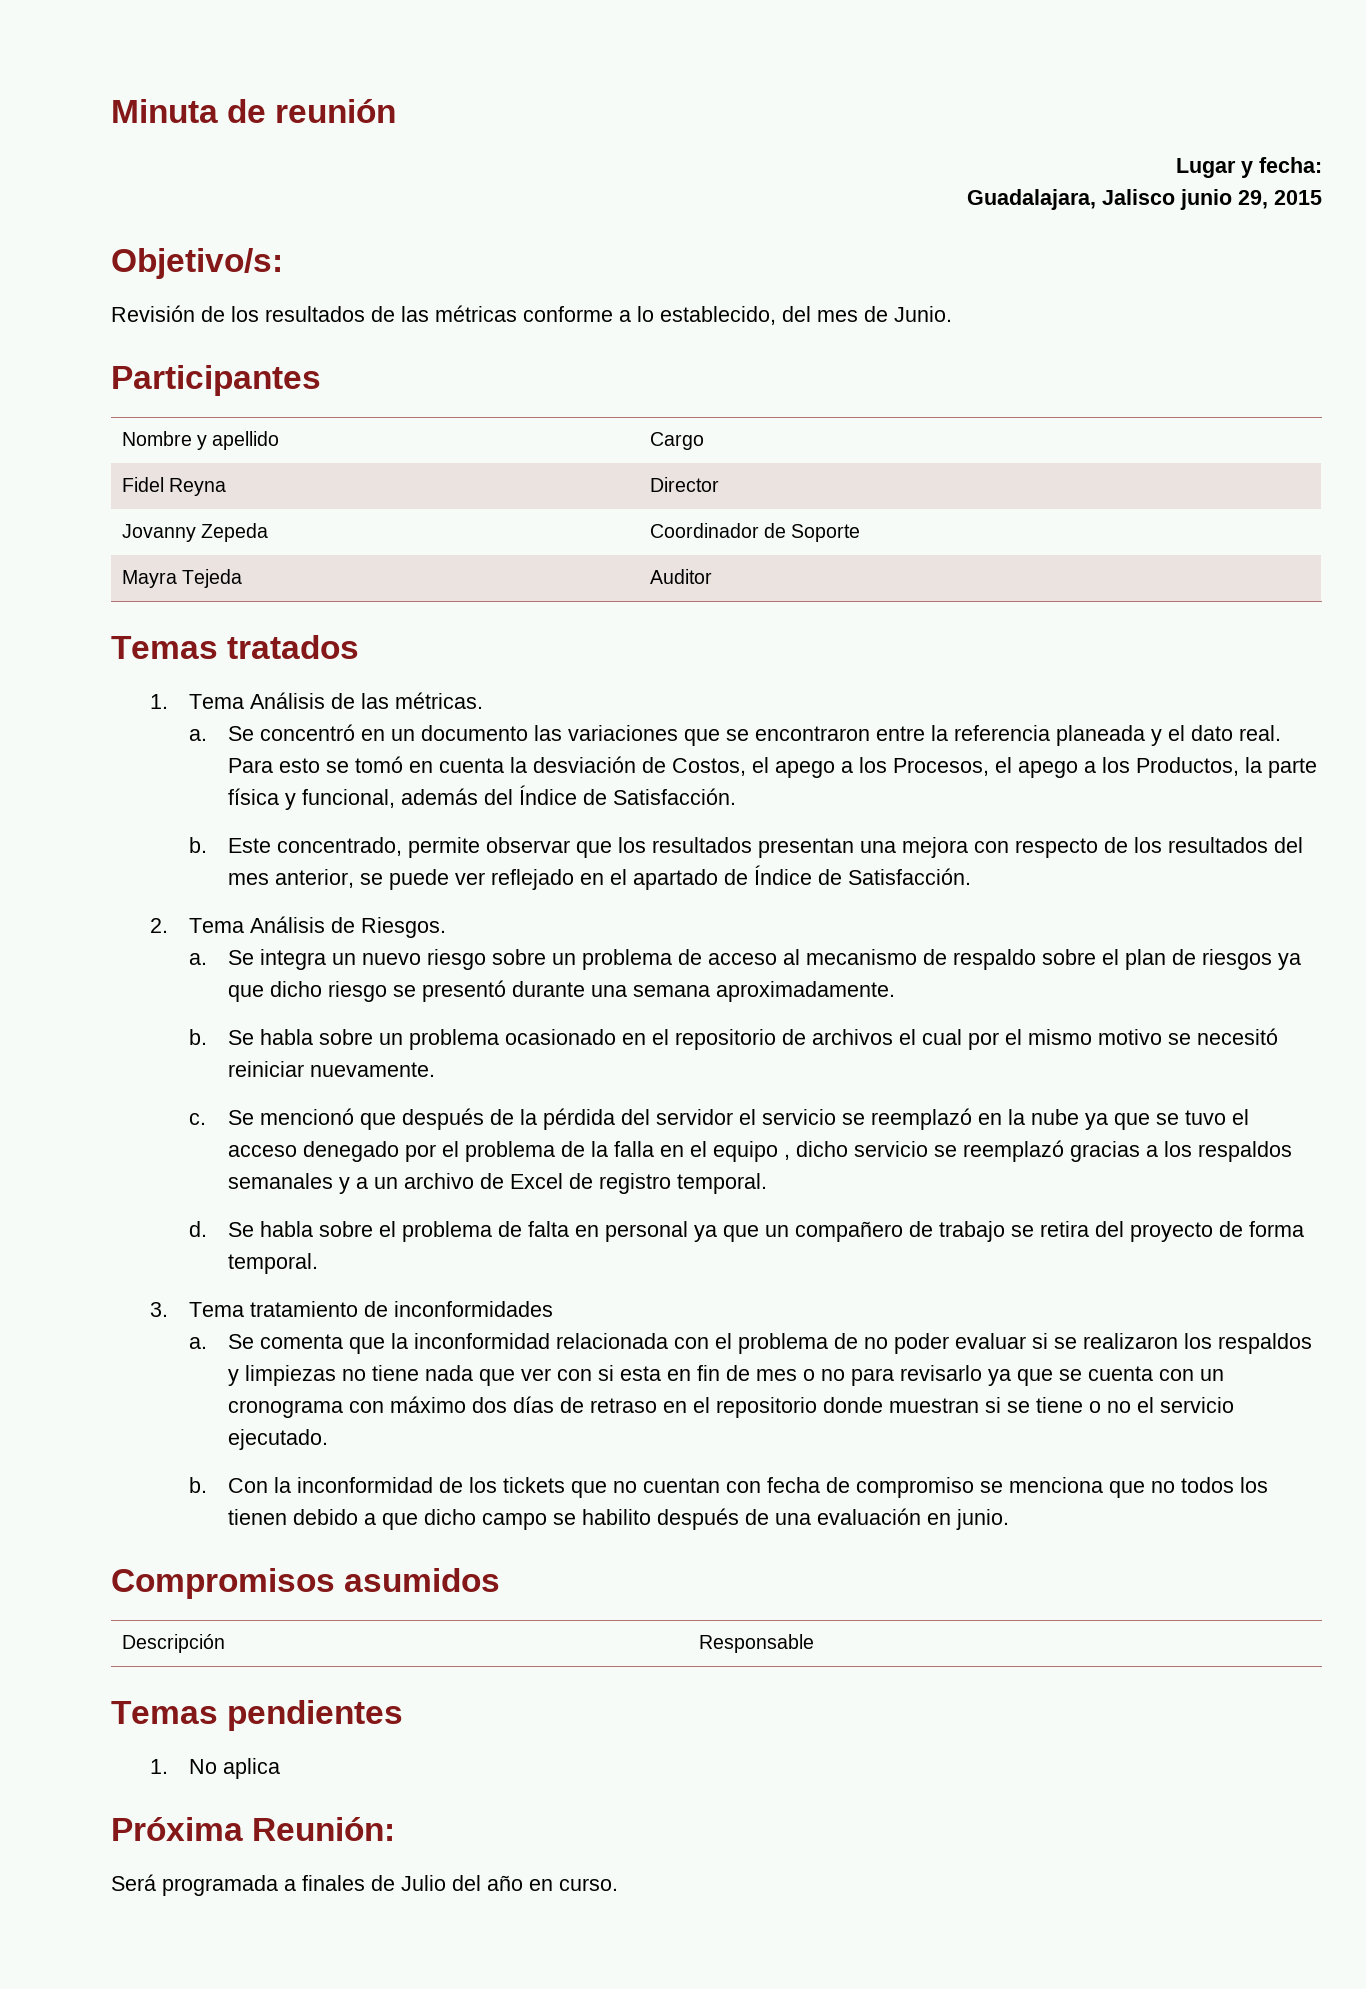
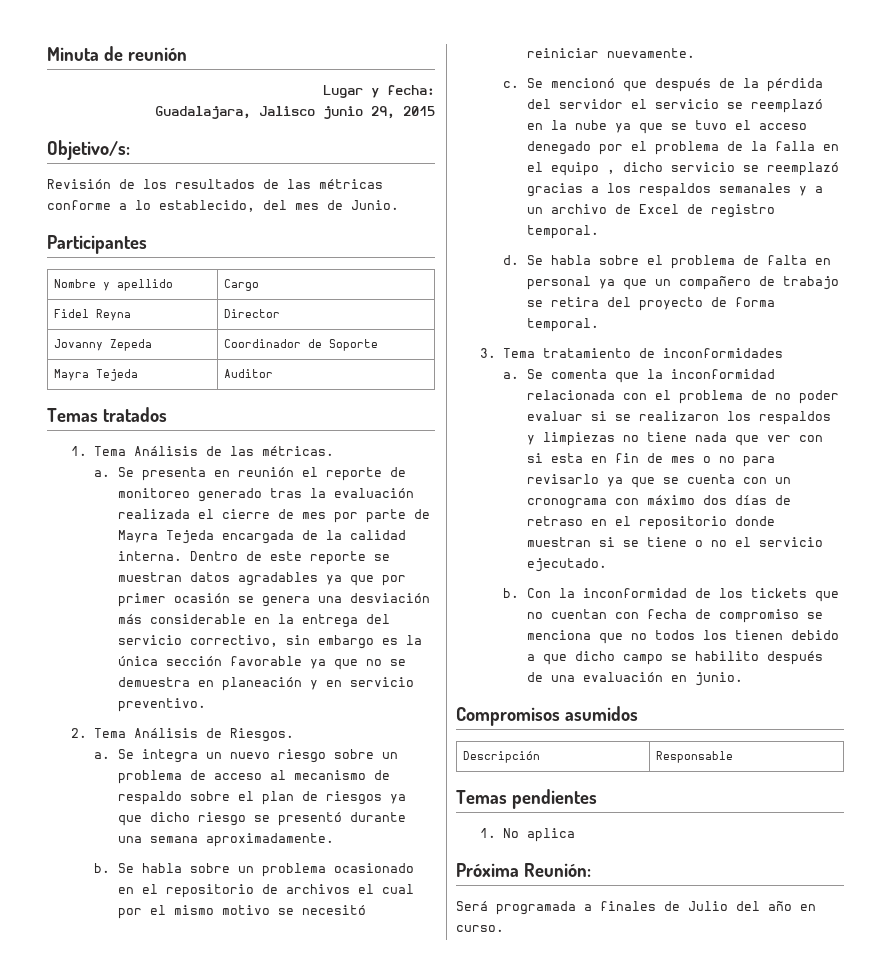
- Se concentró en un documento las variaciones que se encontraron entre la referencia planeada y el dato real. Para esto se tomó en cuenta la desviación de Costos, el apego a los Procesos, el apego a los Productos, la parte física y funcional, además del Índice de Satisfacción.
- b. Este concentrado, permite observar que los resultados presentan una mejora con respecto de los resultados del mes anterior, se puede ver reflejado en el apartado de Índice de Satisfacción.
+ Se presenta en reunión el reporte de monitoreo generado tras la evaluación realizada el cierre de mes por parte de Mayra Tejeda encargada de la calidad interna. Dentro de este reporte se muestran datos agradables ya que por primer ocasión se genera una desviación más considerable en la entrega del servicio correctivo, sin embargo es la única sección favorable ya que no se demuestra en planeación y en servicio preventivo.

